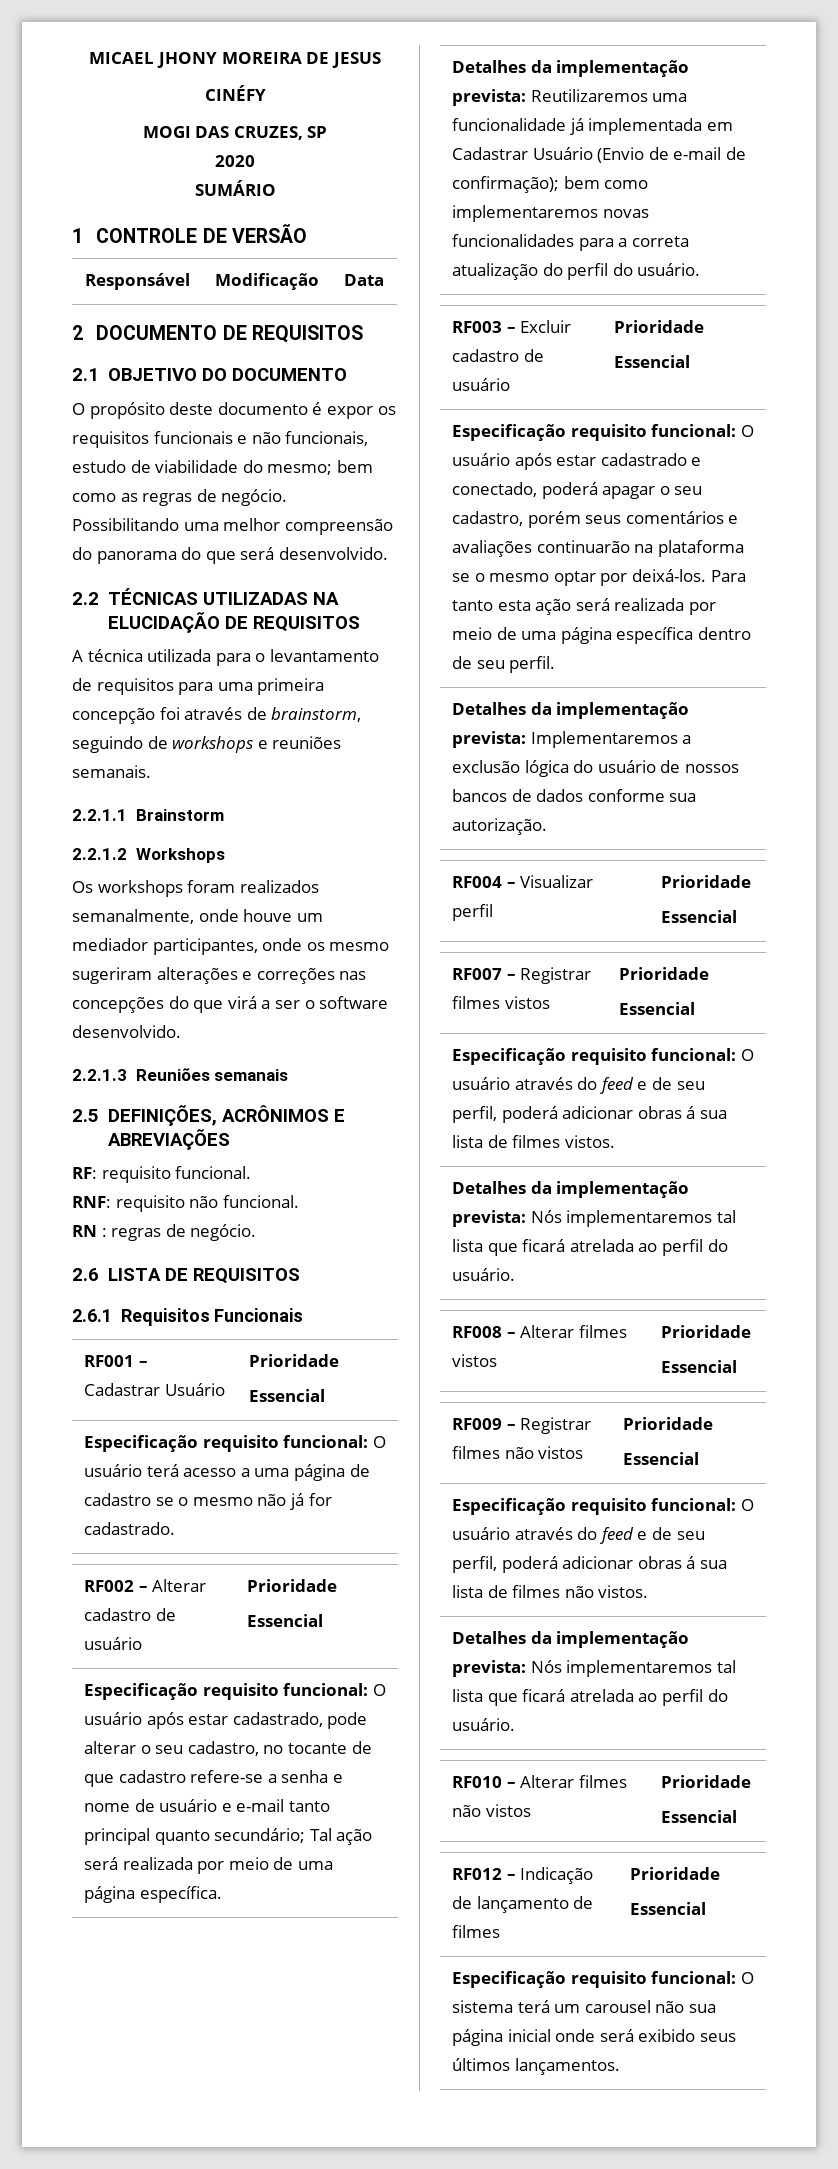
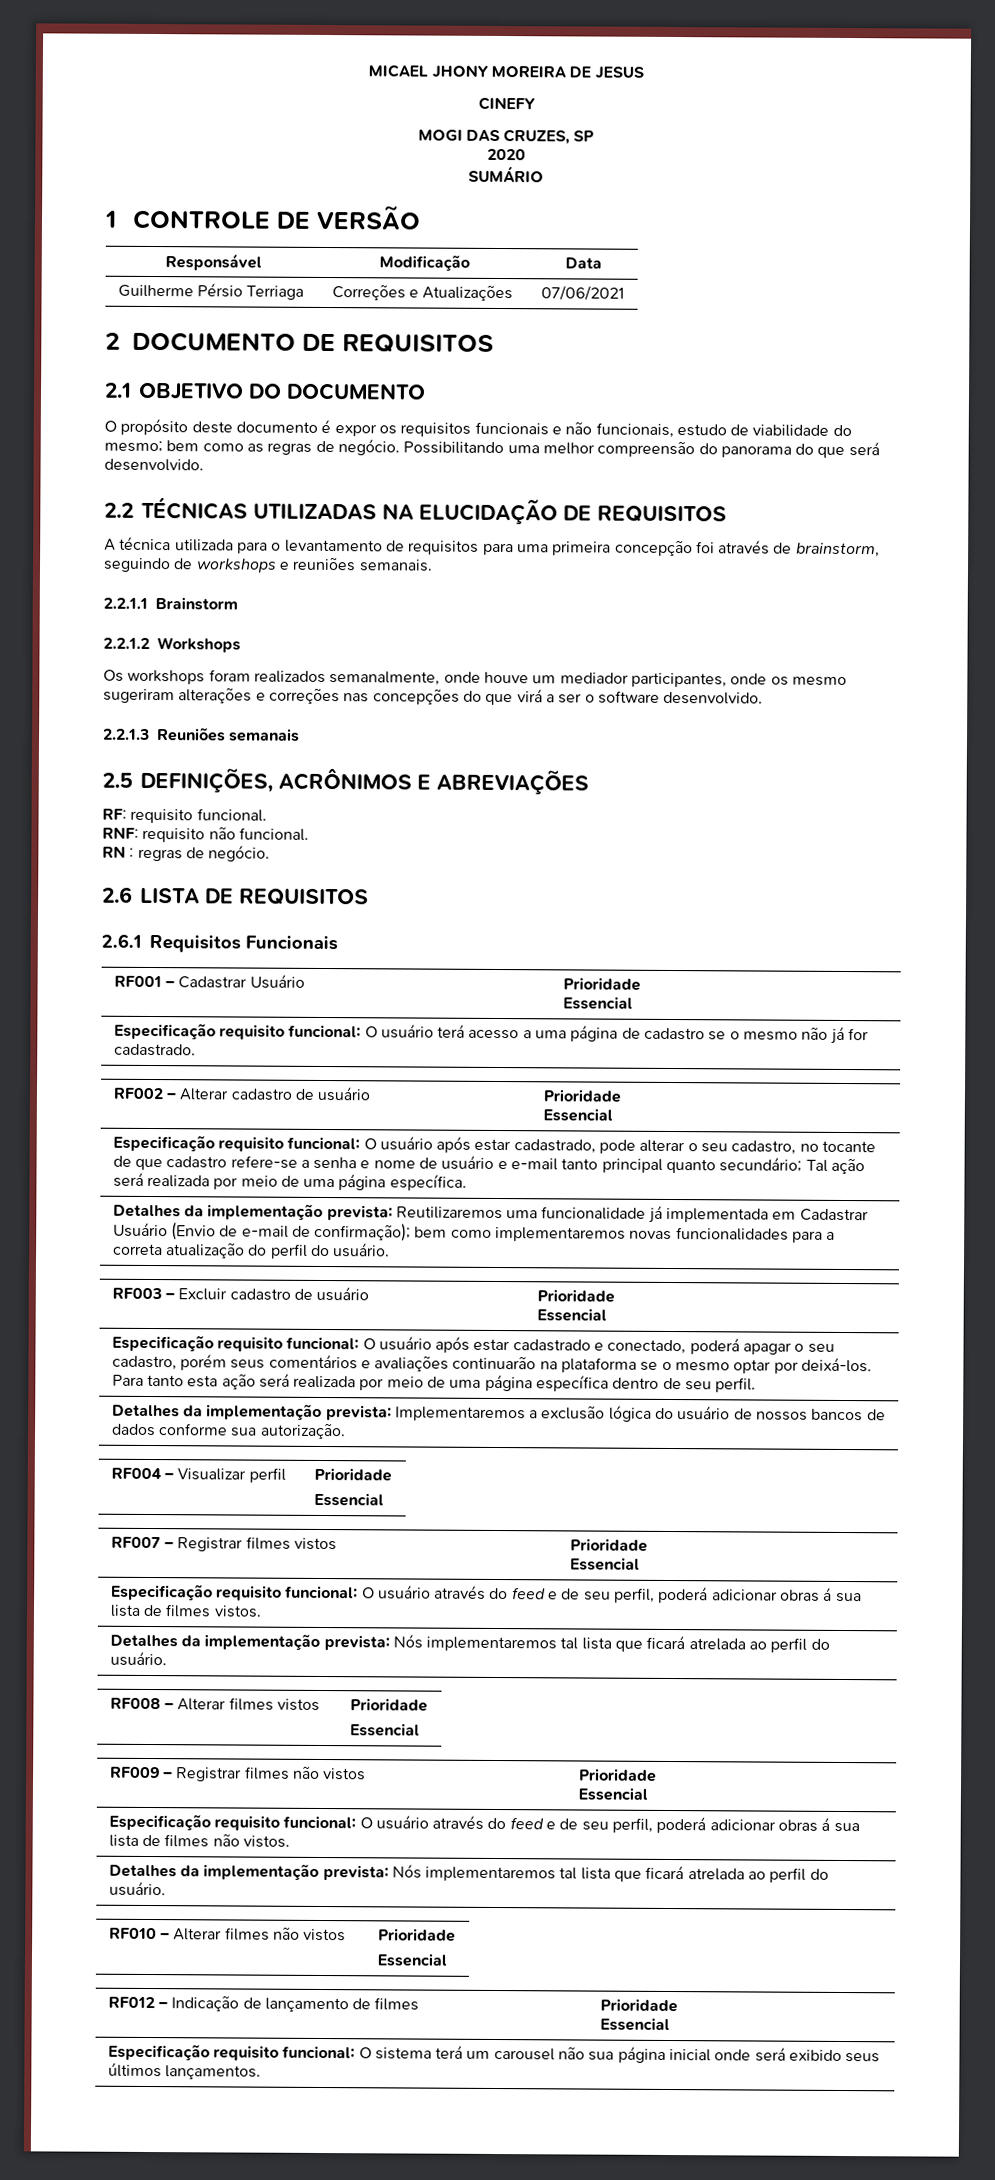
- CINÉFY
+ CINEFY
+ Guilherme Pérsio Terriaga | Correções e Atualizações | 07/06/2021

